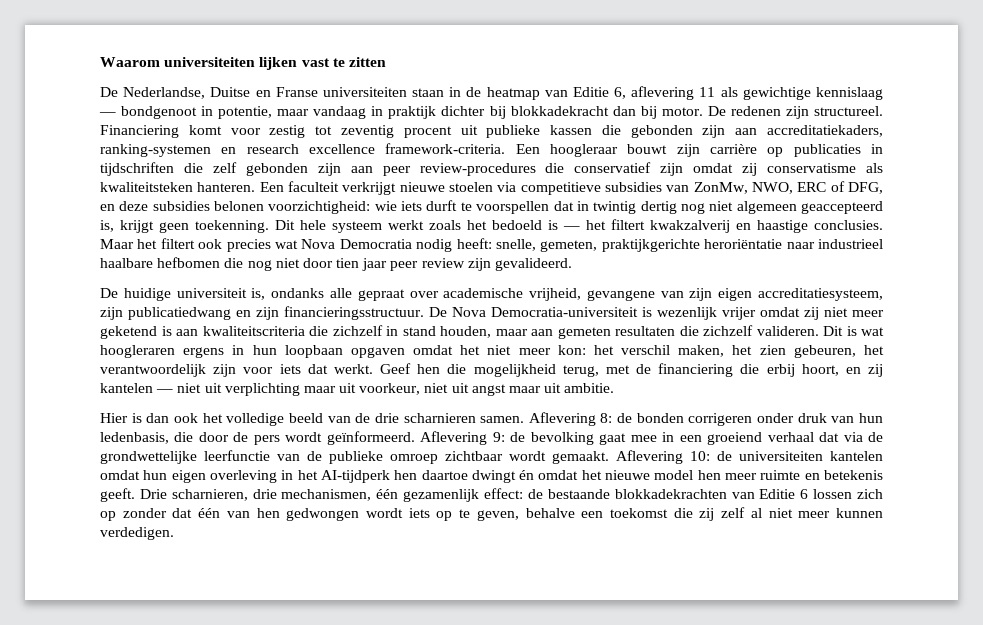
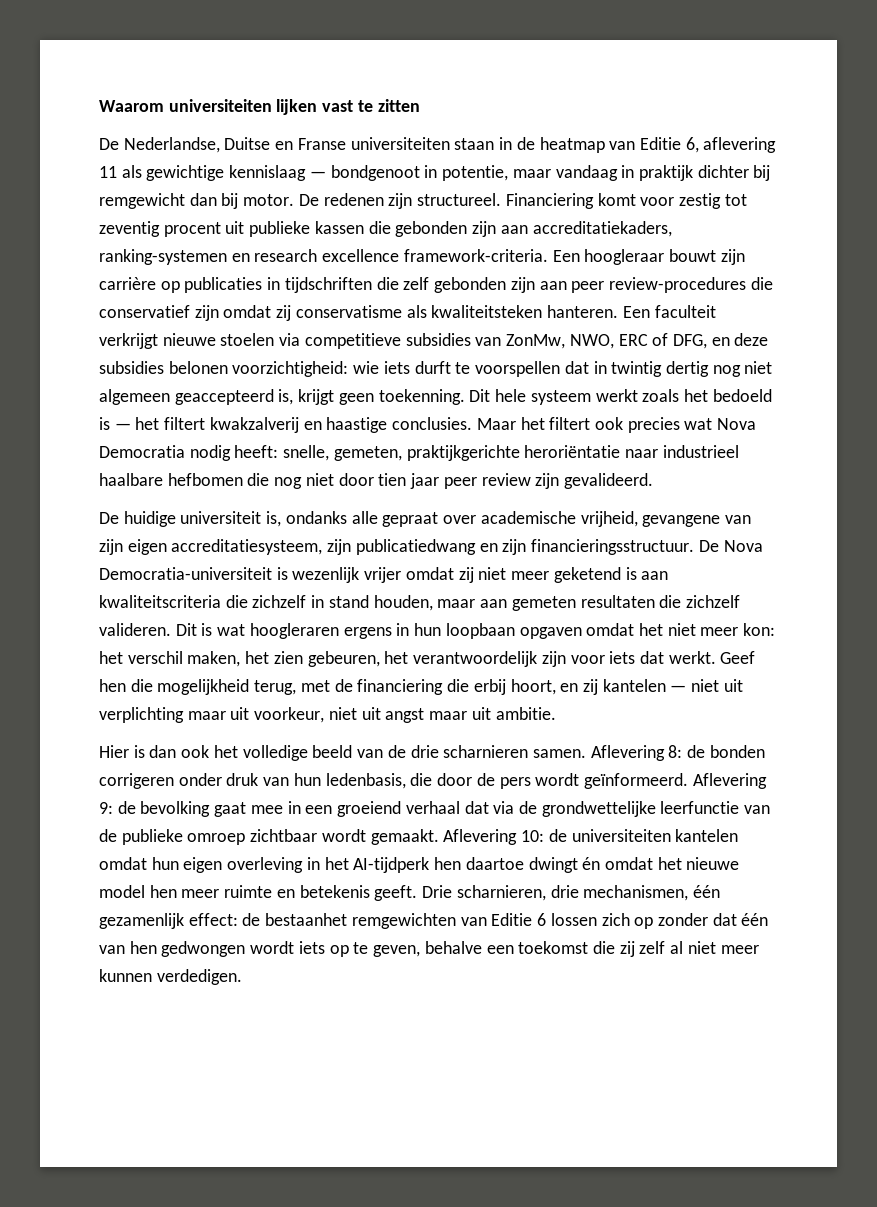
- De Nederlandse, Duitse en Franse universiteiten staan in de heatmap van Editie 6, aflevering 11 als gewichtige kennislaag — bondgenoot in potentie, maar vandaag in praktijk dichter bij blokkadekracht dan bij motor.
+ De Nederlandse, Duitse en Franse universiteiten staan in de heatmap van Editie 6, aflevering 11 als gewichtige kennislaag — bondgenoot in potentie, maar vandaag in praktijk dichter bij remgewicht dan bij motor.
- Drie scharnieren, drie mechanismen, één gezamenlijk effect: de bestaande blokkadekrachten van Editie 6 lossen zich op zonder dat één van hen gedwongen wordt iets op te geven, behalve een toekomst die zij zelf al niet meer kunnen verdedigen.
+ Drie scharnieren, drie mechanismen, één gezamenlijk effect: de bestaanhet remgewichten van Editie 6 lossen zich op zonder dat één van hen gedwongen wordt iets op te geven, behalve een toekomst die zij zelf al niet meer kunnen verdedigen.

